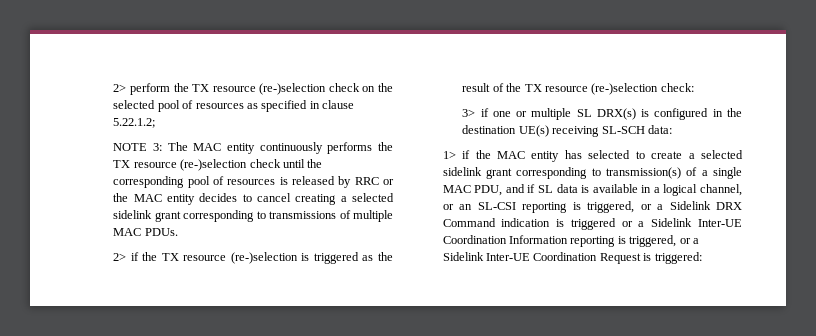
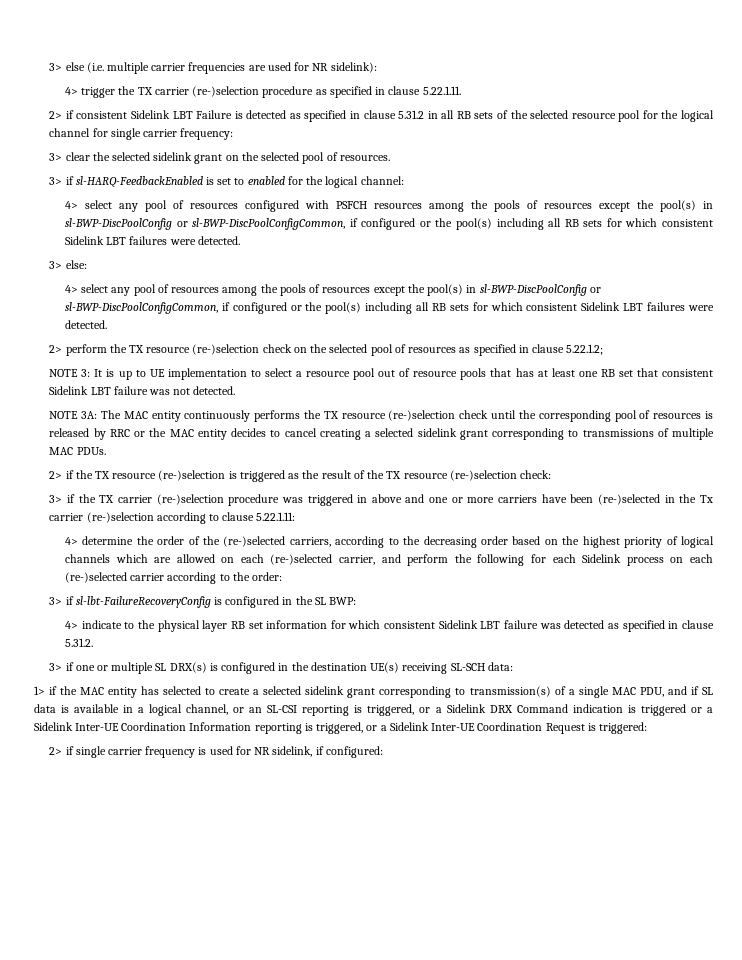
+ 3> else (i.e. multiple carrier frequencies are used for NR sidelink):
+ 4> trigger the TX carrier (re-)selection procedure as specified in clause 5.22.1.11.
+ 2> if consistent Sidelink LBT Failure is detected as specified in clause 5.31.2 in all RB sets of the selected resource pool for the logical channel for single carrier frequency:
+ 3> clear the selected sidelink grant on the selected pool of resources.
+ 3> if sl-HARQ-FeedbackEnabled is set to enabled for the logical channel:
+ 4> select any pool of resources configured with PSFCH resources among the pools of resources except the pool(s) in sl-BWP-DiscPoolConfig or sl-BWP-DiscPoolConfigCommon, if configured or the pool(s) including all RB sets for which consistent Sidelink LBT failures were detected.
+ 3> else:
+ 4> select any pool of resources among the pools of resources except the pool(s) in sl-BWP-DiscPoolConfig or sl-BWP-DiscPoolConfigCommon, if configured or the pool(s) including all RB sets for which consistent Sidelink LBT failures were detected.
- NOTE 3: The MAC entity continuously performs the TX resource (re-)selection check until the corresponding pool of resources is released by RRC or the MAC entity decides to cancel creating a selected sidelink grant corresponding to transmissions of multiple MAC PDUs.
+ NOTE 3: It is up to UE implementation to select a resource pool out of resource pools that has at least one RB set that consistent Sidelink LBT failure was not detected.
+ NOTE 3A: The MAC entity continuously performs the TX resource (re-)selection check until the corresponding pool of resources is released by RRC or the MAC entity decides to cancel creating a selected sidelink grant corresponding to transmissions of multiple MAC PDUs.
+ 3> if the TX carrier (re-)selection procedure was triggered in above and one or more carriers have been (re-)selected in the Tx carrier (re-)selection according to clause 5.22.1.11:
+ 4> determine the order of the (re-)selected carriers, according to the decreasing order based on the highest priority of logical channels which are allowed on each (re-)selected carrier, and perform the following for each Sidelink process on each (re-)selected carrier according to the order:
+ 3> if sl-lbt-FailureRecoveryConfig is configured in the SL BWP:
+ 4> indicate to the physical layer RB set information for which consistent Sidelink LBT failure was detected as specified in clause 5.31.2.
+ 2> if single carrier frequency is used for NR sidelink, if configured:

